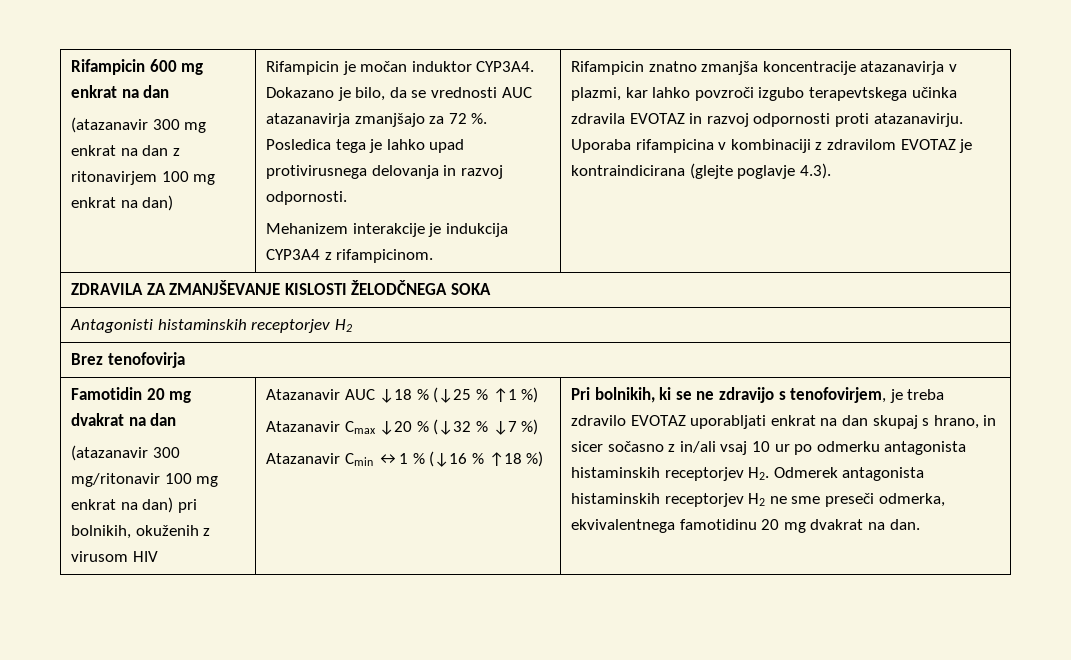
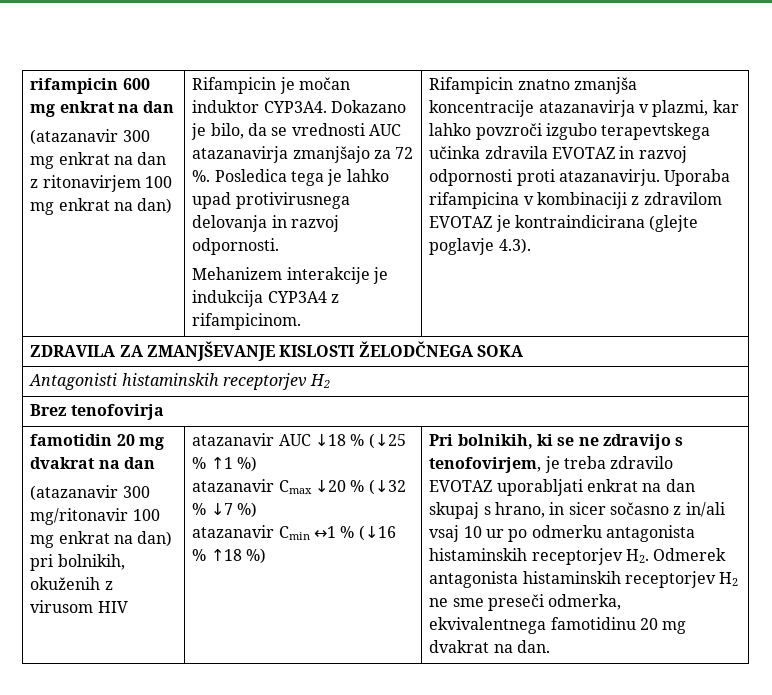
- Rifampicin 600 mg enkrat na dan
+ rifampicin 600 mg enkrat na dan
- Famotidin 20 mg dvakrat na dan
+ famotidin 20 mg dvakrat na dan
- Atazanavir AUC ↓18 % (↓25 % ↑1 %)
+ atazanavir AUC ↓18 % (↓25 % ↑1 %)
- Atazanavir Cmax ↓20 % (↓32 % ↓7 %)
+ atazanavir Cmax ↓20 % (↓32 % ↓7 %)
- Atazanavir Cmin ↔1 % (↓16 % ↑18 %)
+ atazanavir Cmin ↔1 % (↓16 % ↑18 %)

